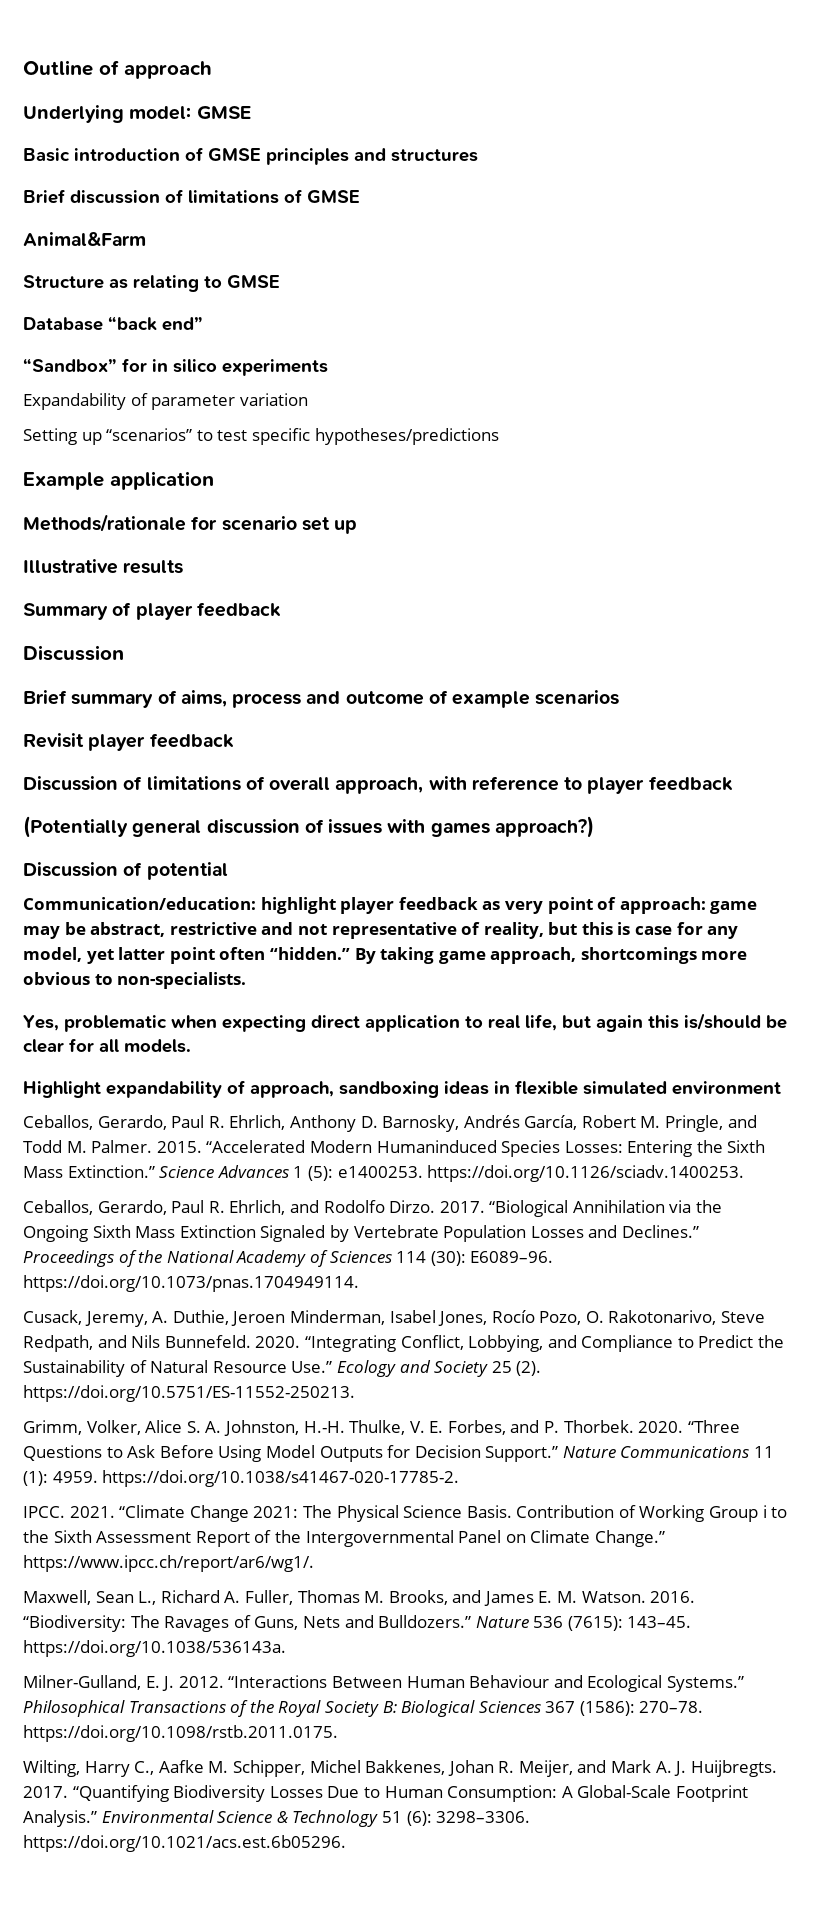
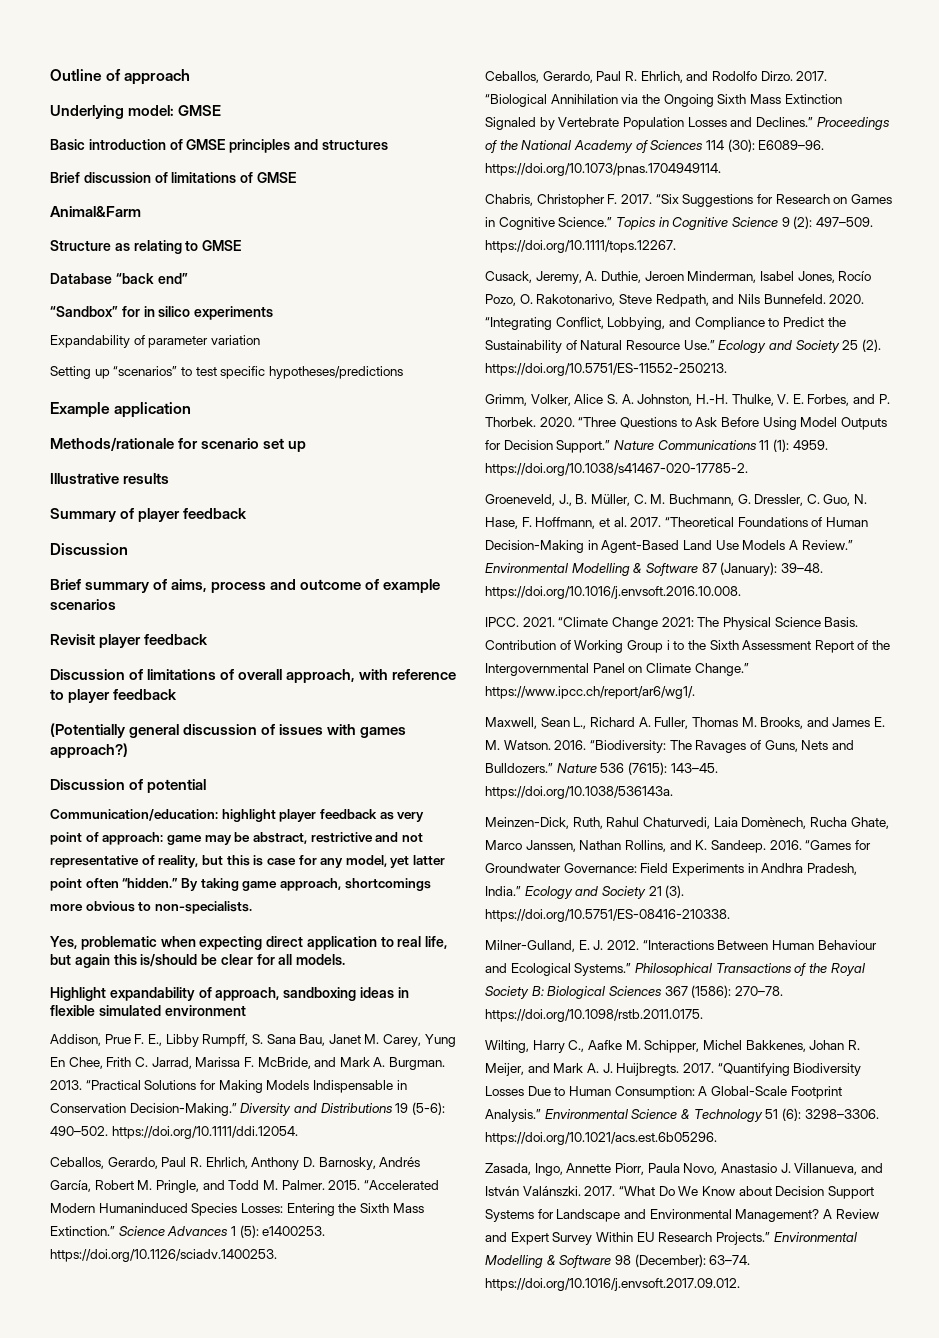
+ Addison, Prue F. E., Libby Rumpff, S. Sana Bau, Janet M. Carey, Yung En Chee, Frith C. Jarrad, Marissa F. McBride, and Mark A. Burgman. 2013. “Practical Solutions for Making Models Indispensable in Conservation Decision-Making.” Diversity and Distributions 19 (5-6): 490–502. https://doi.org/10.1111/ddi.12054.
+ Chabris, Christopher F. 2017. “Six Suggestions for Research on Games in Cognitive Science.” Topics in Cognitive Science 9 (2): 497–509. https://doi.org/10.1111/tops.12267.
+ Groeneveld, J., B. Müller, C. M. Buchmann, G. Dressler, C. Guo, N. Hase, F. Hoffmann, et al. 2017. “Theoretical Foundations of Human Decision-Making in Agent-Based Land Use Models A Review.” Environmental Modelling & Software 87 (January): 39–48. https://doi.org/10.1016/j.envsoft.2016.10.008.
+ Meinzen-Dick, Ruth, Rahul Chaturvedi, Laia Domènech, Rucha Ghate, Marco Janssen, Nathan Rollins, and K. Sandeep. 2016. “Games for Groundwater Governance: Field Experiments in Andhra Pradesh, India.” Ecology and Society 21 (3). https://doi.org/10.5751/ES-08416-210338.
+ Zasada, Ingo, Annette Piorr, Paula Novo, Anastasio J. Villanueva, and István Valánszki. 2017. “What Do We Know about Decision Support Systems for Landscape and Environmental Management? A Review and Expert Survey Within EU Research Projects.” Environmental Modelling & Software 98 (December): 63–74. https://doi.org/10.1016/j.envsoft.2017.09.012.

